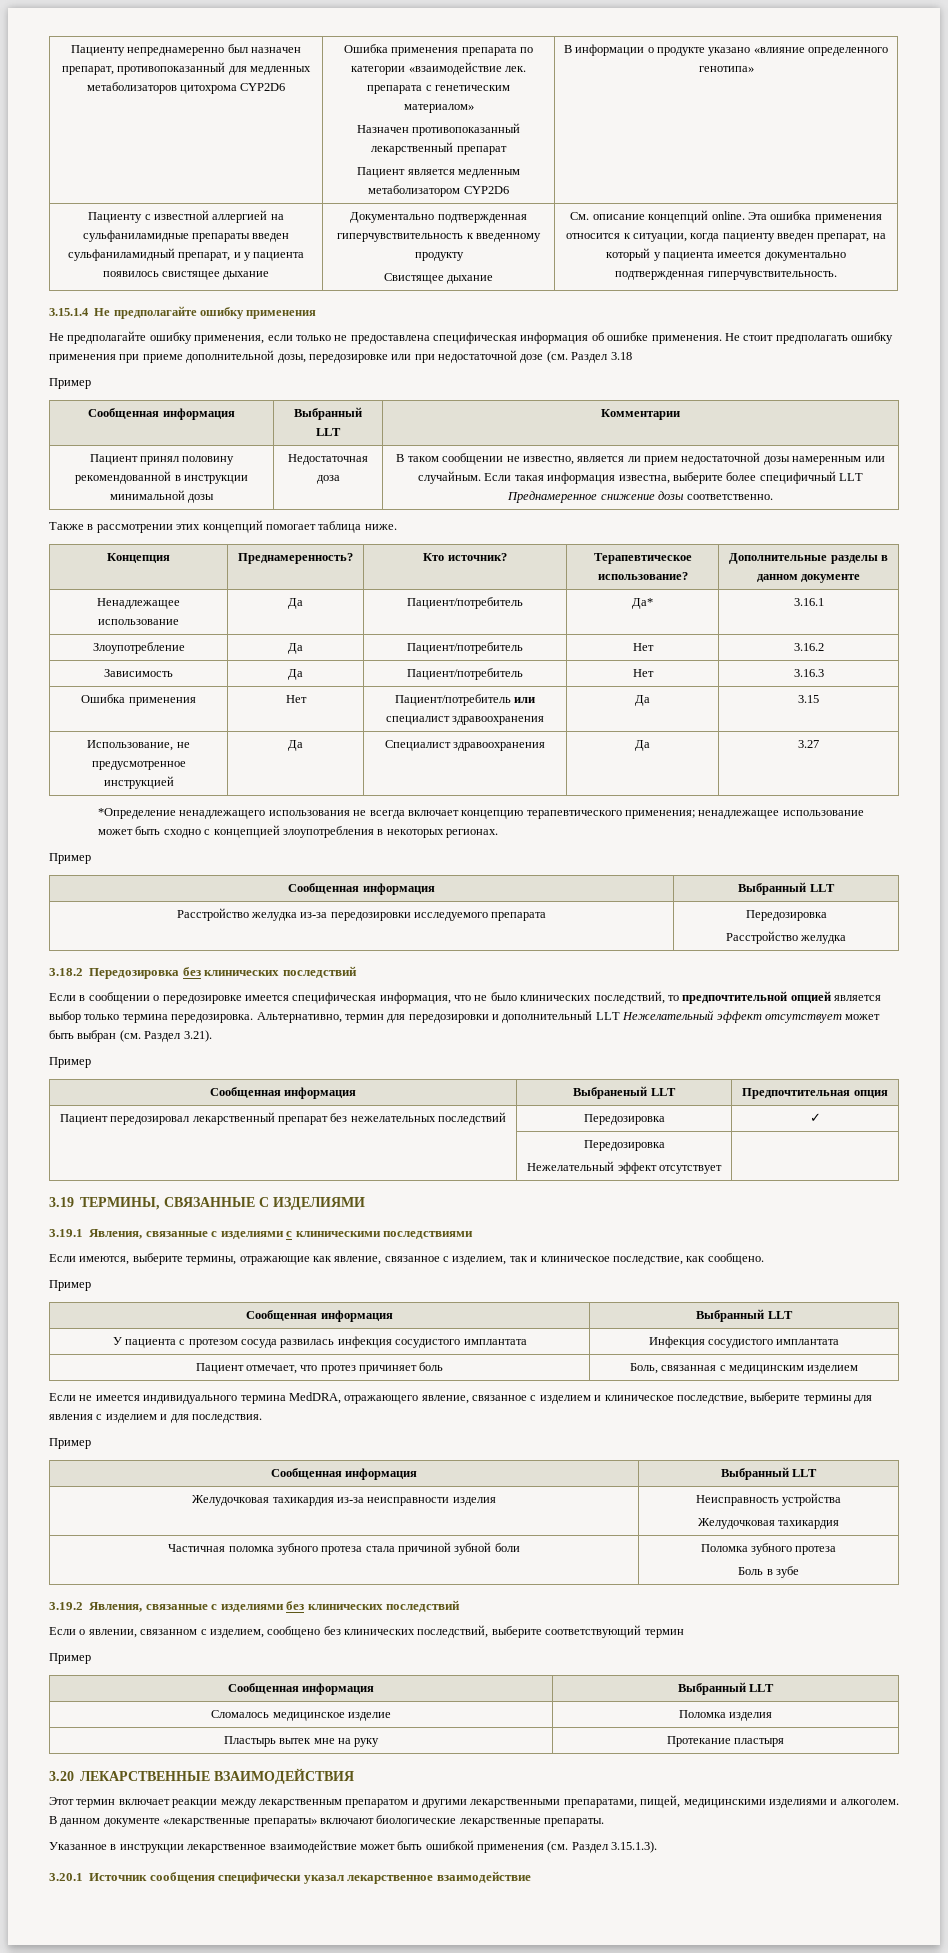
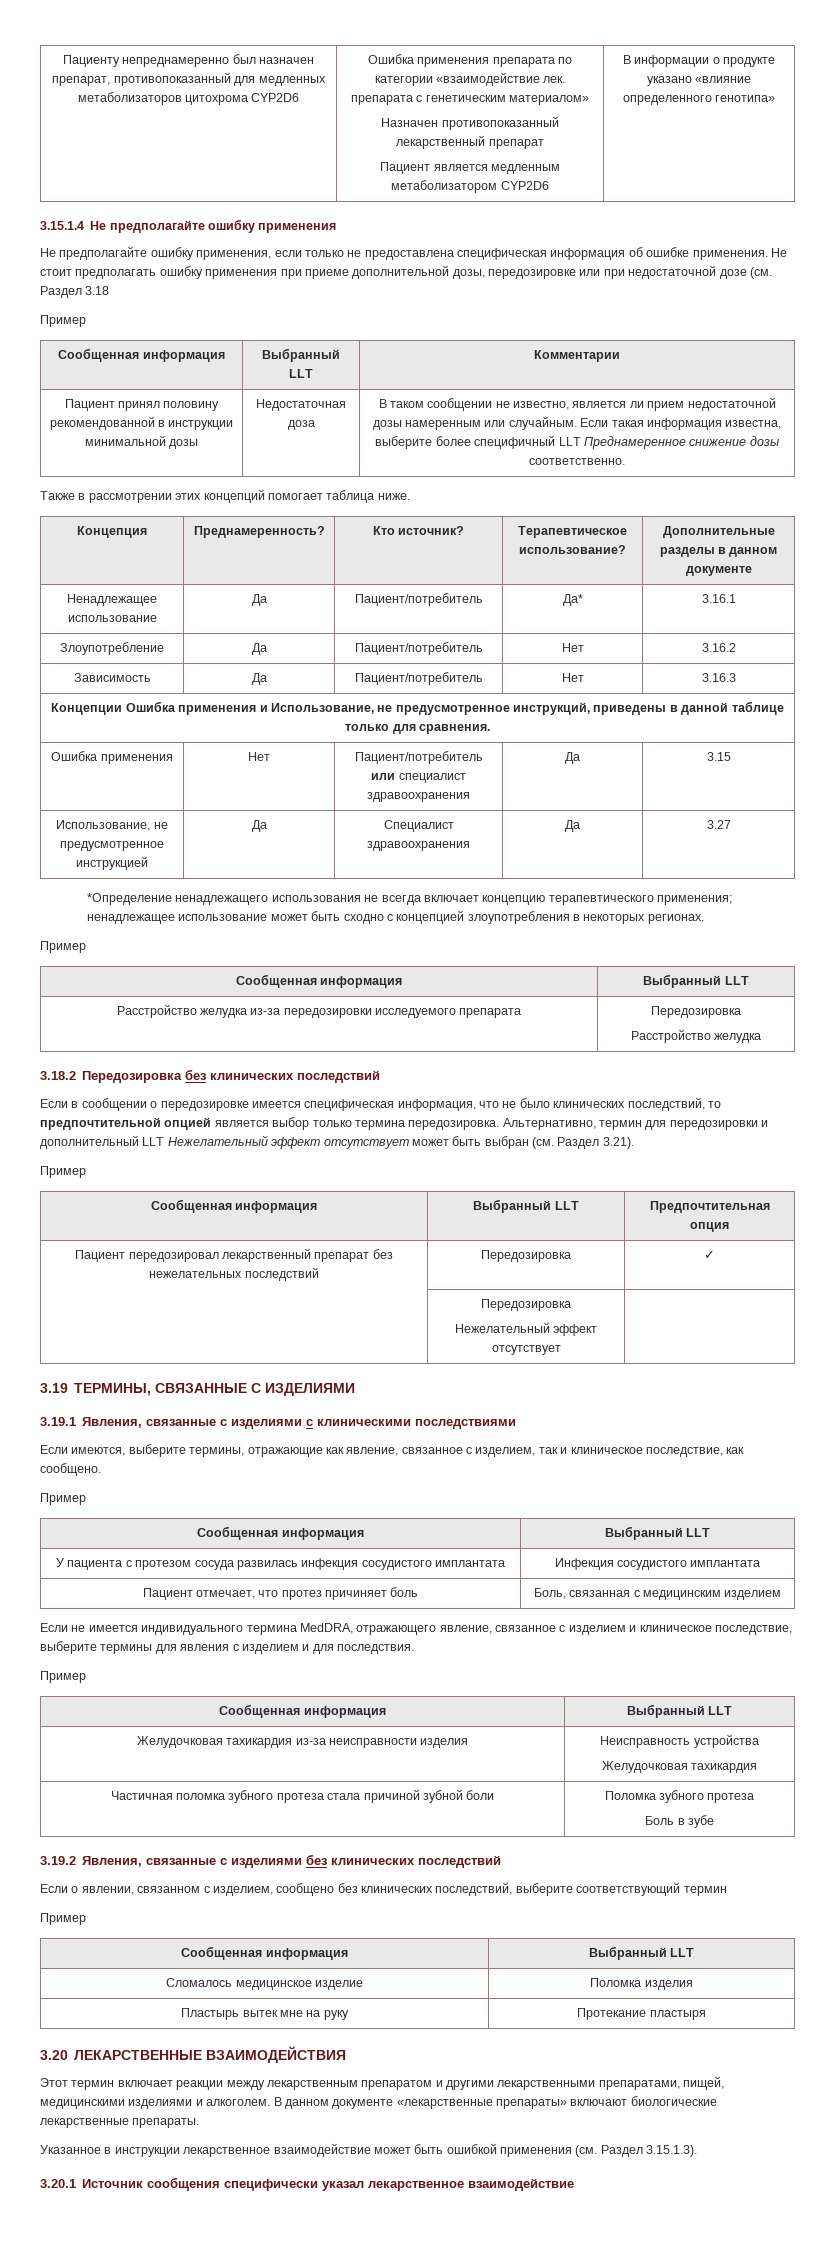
- Пациенту с известной аллергией на сульфаниламидные препараты введен сульфаниламидный препарат, и у пациента появилось свистящее дыхание | Документально подтвержденная гиперчувствительность к введенному продукту
- Свистящее дыхание | См. описание концепций online. Эта ошибка применения относится к ситуации, когда пациенту введен препарат, на который у пациента имеется документально подтвержденная гиперчувствительность.
+ Концепции Ошибка применения и Использование, не предусмотренное инструкций, приведены в данной таблице только для сравнения.
- Сообщенная информация | Выбраненый LLT | Предпочтительная опция
+ Сообщенная информация | Выбранный LLT | Предпочтительная опция

